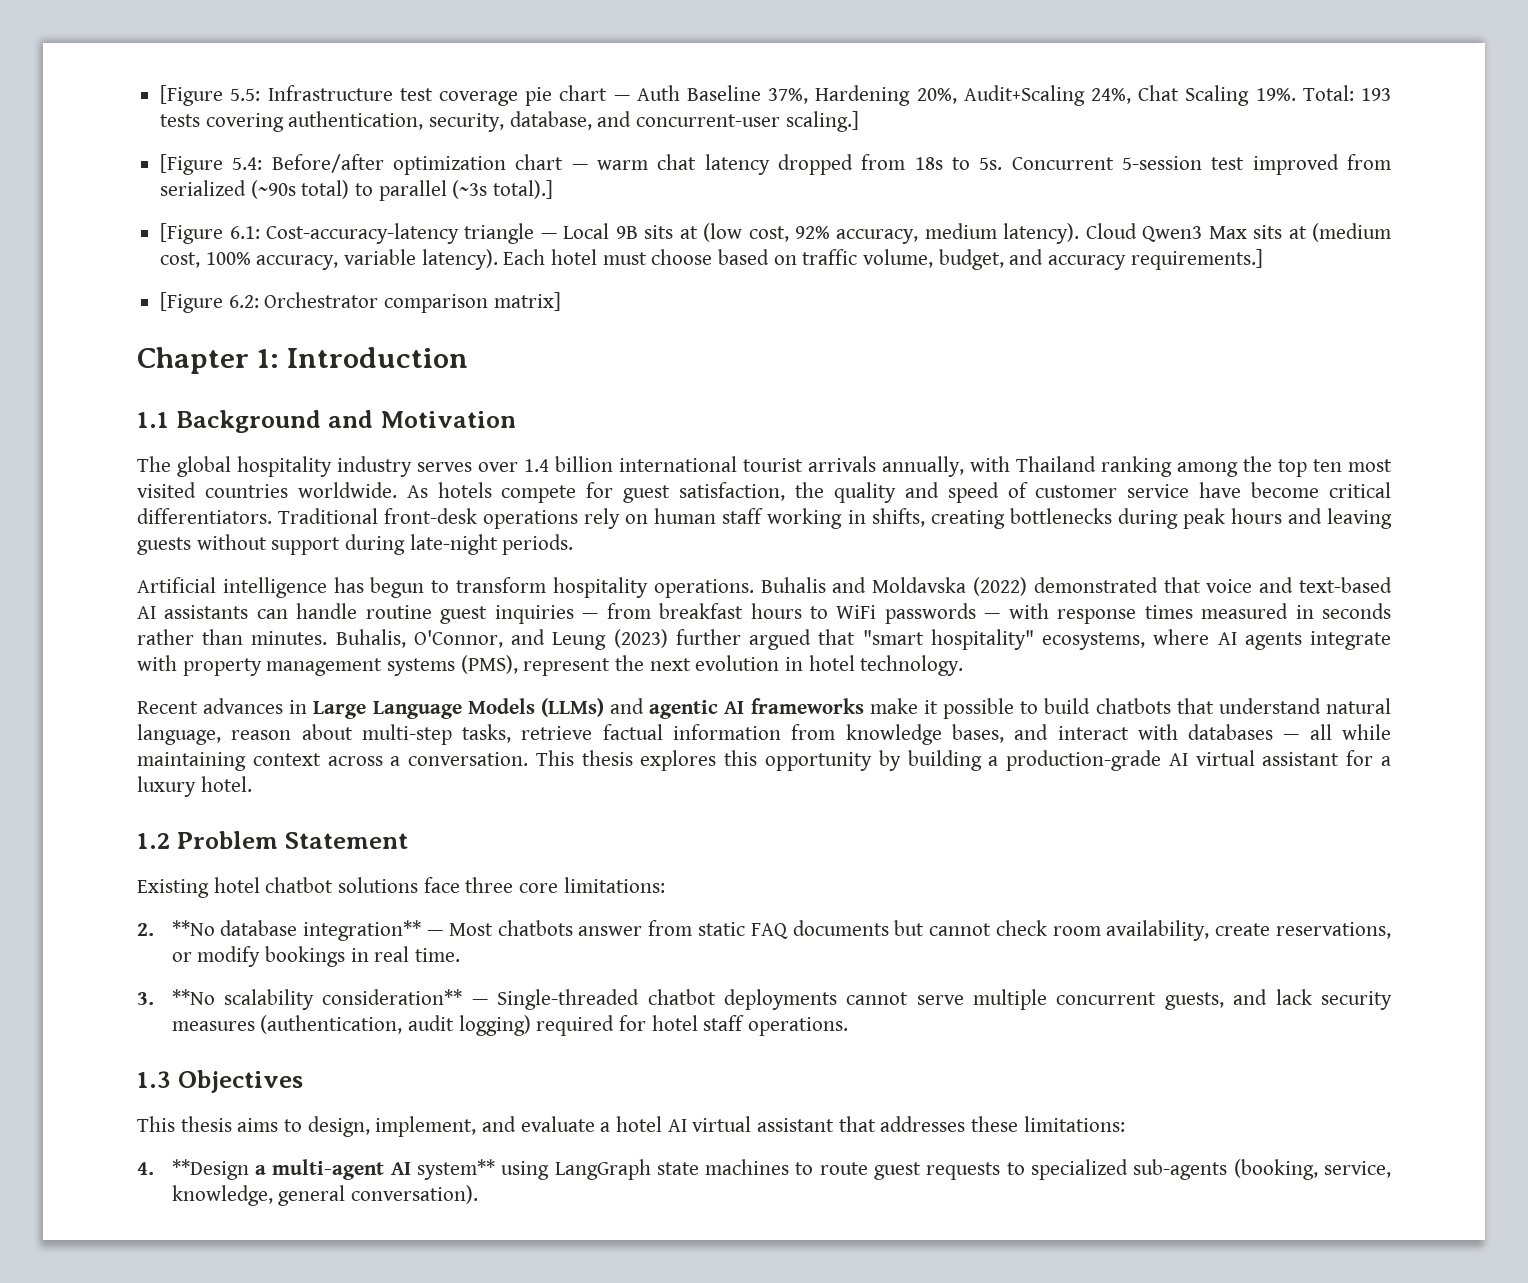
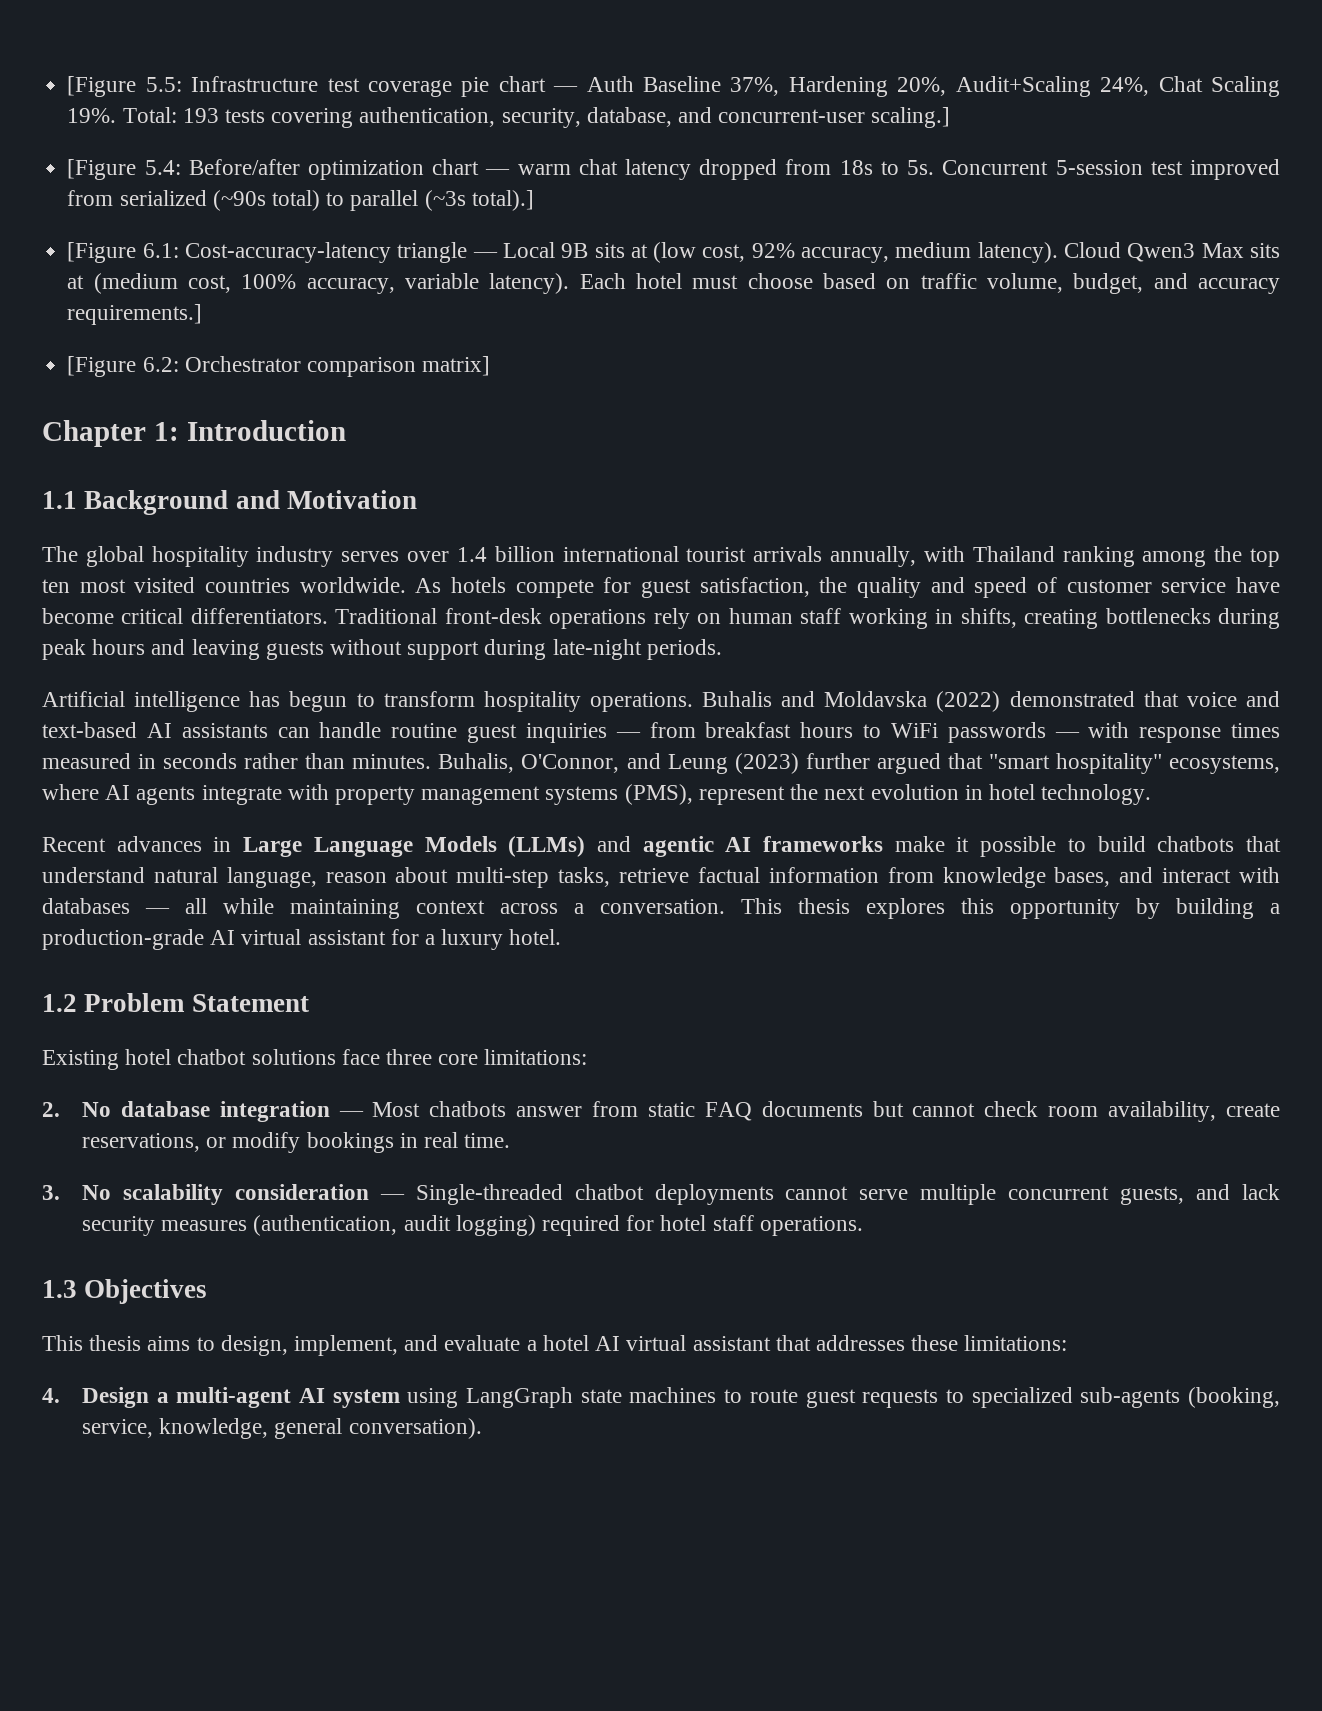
- 2. **No database integration** — Most chatbots answer from static FAQ documents but cannot check room availability, create reservations, or modify bookings in real time.
+ 2. No database integration — Most chatbots answer from static FAQ documents but cannot check room availability, create reservations, or modify bookings in real time.
- 3. **No scalability consideration** — Single-threaded chatbot deployments cannot serve multiple concurrent guests, and lack security measures (authentication, audit logging) required for hotel staff operations.
+ 3. No scalability consideration — Single-threaded chatbot deployments cannot serve multiple concurrent guests, and lack security measures (authentication, audit logging) required for hotel staff operations.
- 4. **Design a multi-agent AI system** using LangGraph state machines to route guest requests to specialized sub-agents (booking, service, knowledge, general conversation).
+ 4. Design a multi-agent AI system using LangGraph state machines to route guest requests to specialized sub-agents (booking, service, knowledge, general conversation).

